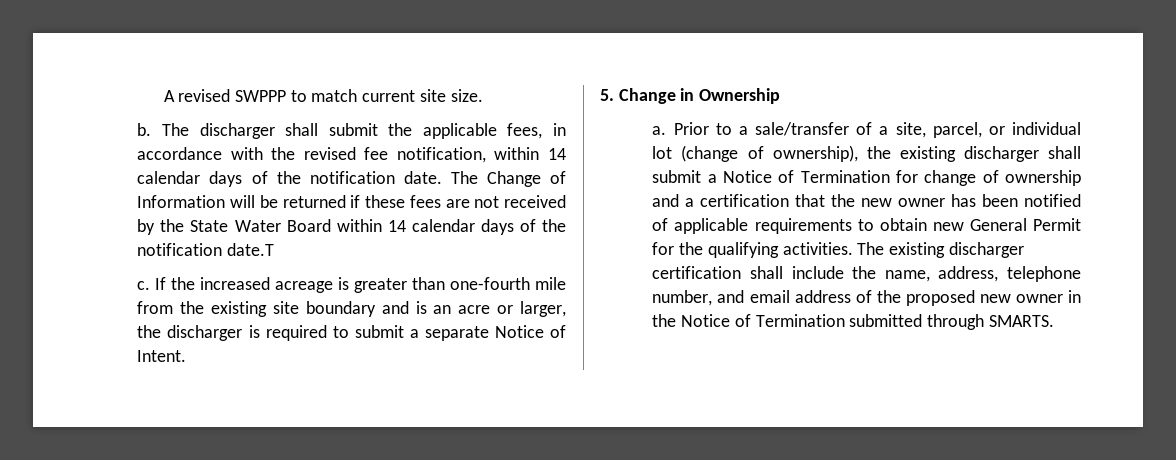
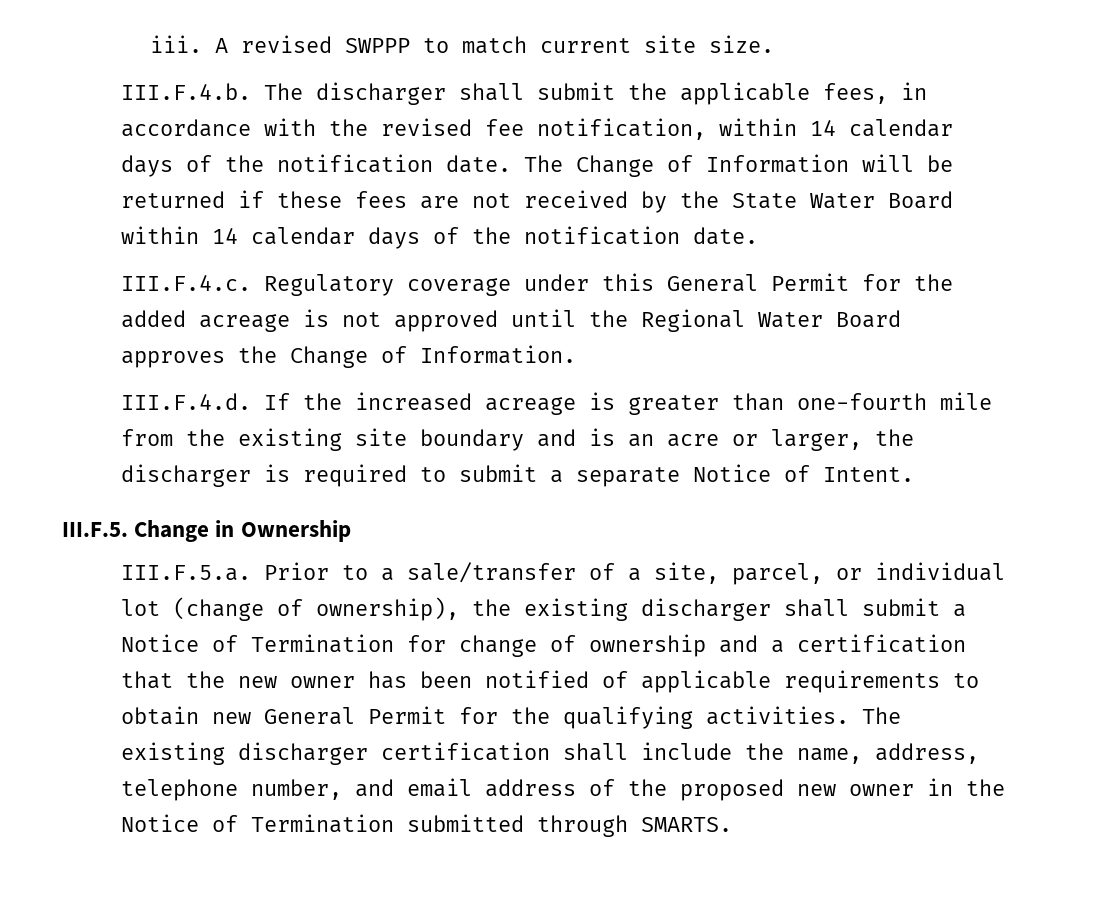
+ iii.
- b. The discharger shall submit the applicable fees, in accordance with the revised fee notification, within 14 calendar days of the notification date.
+ III.F.4.b. The discharger shall submit the applicable fees, in accordance with the revised fee notification, within 14 calendar days of the notification date.
- The Change of Information will be returned if these fees are not received by the State Water Board within 14 calendar days of the notification date.T
- c. If the increased acreage is greater than one-fourth mile from the existing site boundary and is an acre or larger, the discharger is required to submit a separate Notice of Intent.
+ The Change of Information will be returned if these fees are not received by the State Water Board within 14 calendar days of the notification date.
+ III.F.4.c. Regulatory coverage under this General Permit for the added acreage is not approved until the Regional Water Board approves the Change of Information.
+ III.F.4.d. If the increased acreage is greater than one-fourth mile from the existing site boundary and is an acre or larger, the discharger is required to submit a separate Notice of Intent.
- 5. Change in Ownership
+ III.F.5. Change in Ownership
- a. Prior to a sale/transfer of a site, parcel, or individual lot (change of ownership), the existing discharger shall submit a Notice of Termination for change of ownership and a certification that the new owner has been notified of applicable requirements to obtain new General Permit for the qualifying activities.
+ III.F.5.a. Prior to a sale/transfer of a site, parcel, or individual lot (change of ownership), the existing discharger shall submit a Notice of Termination for change of ownership and a certification that the new owner has been notified of applicable requirements to obtain new General Permit for the qualifying activities.

